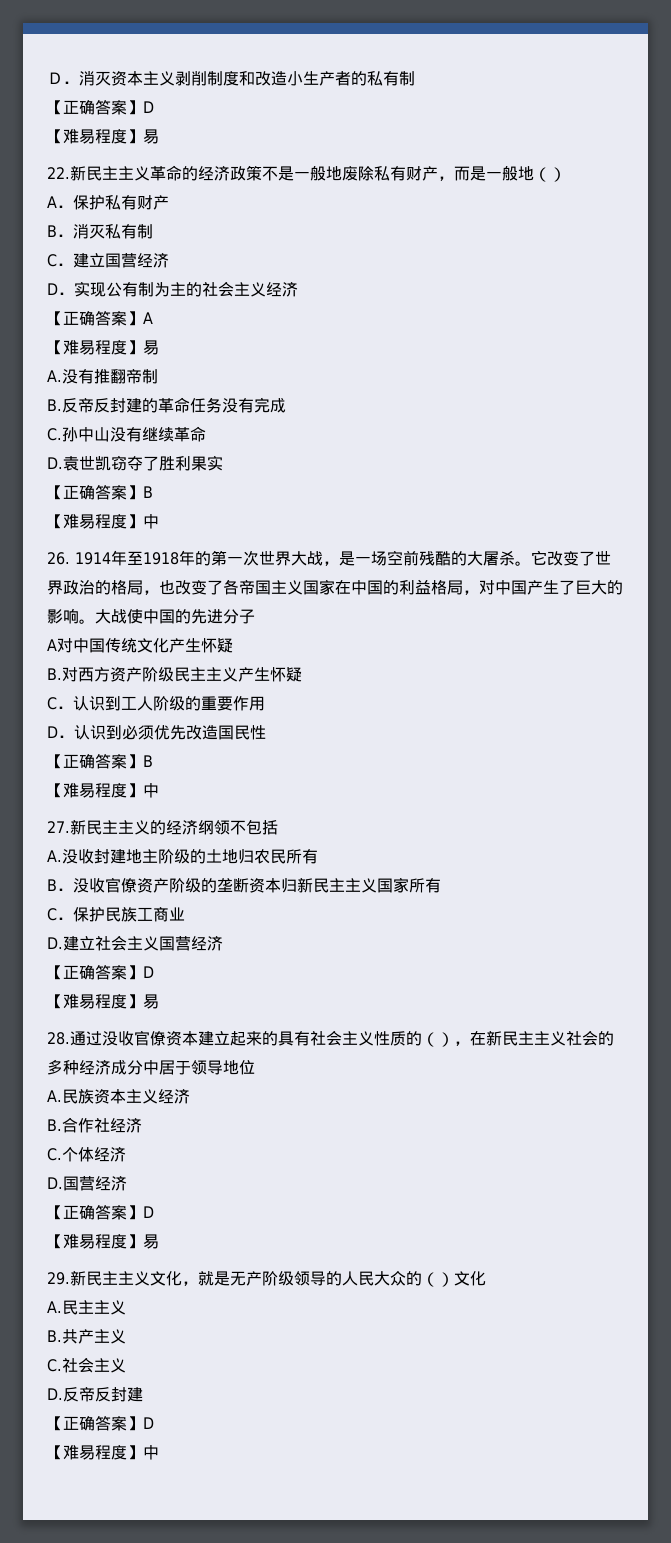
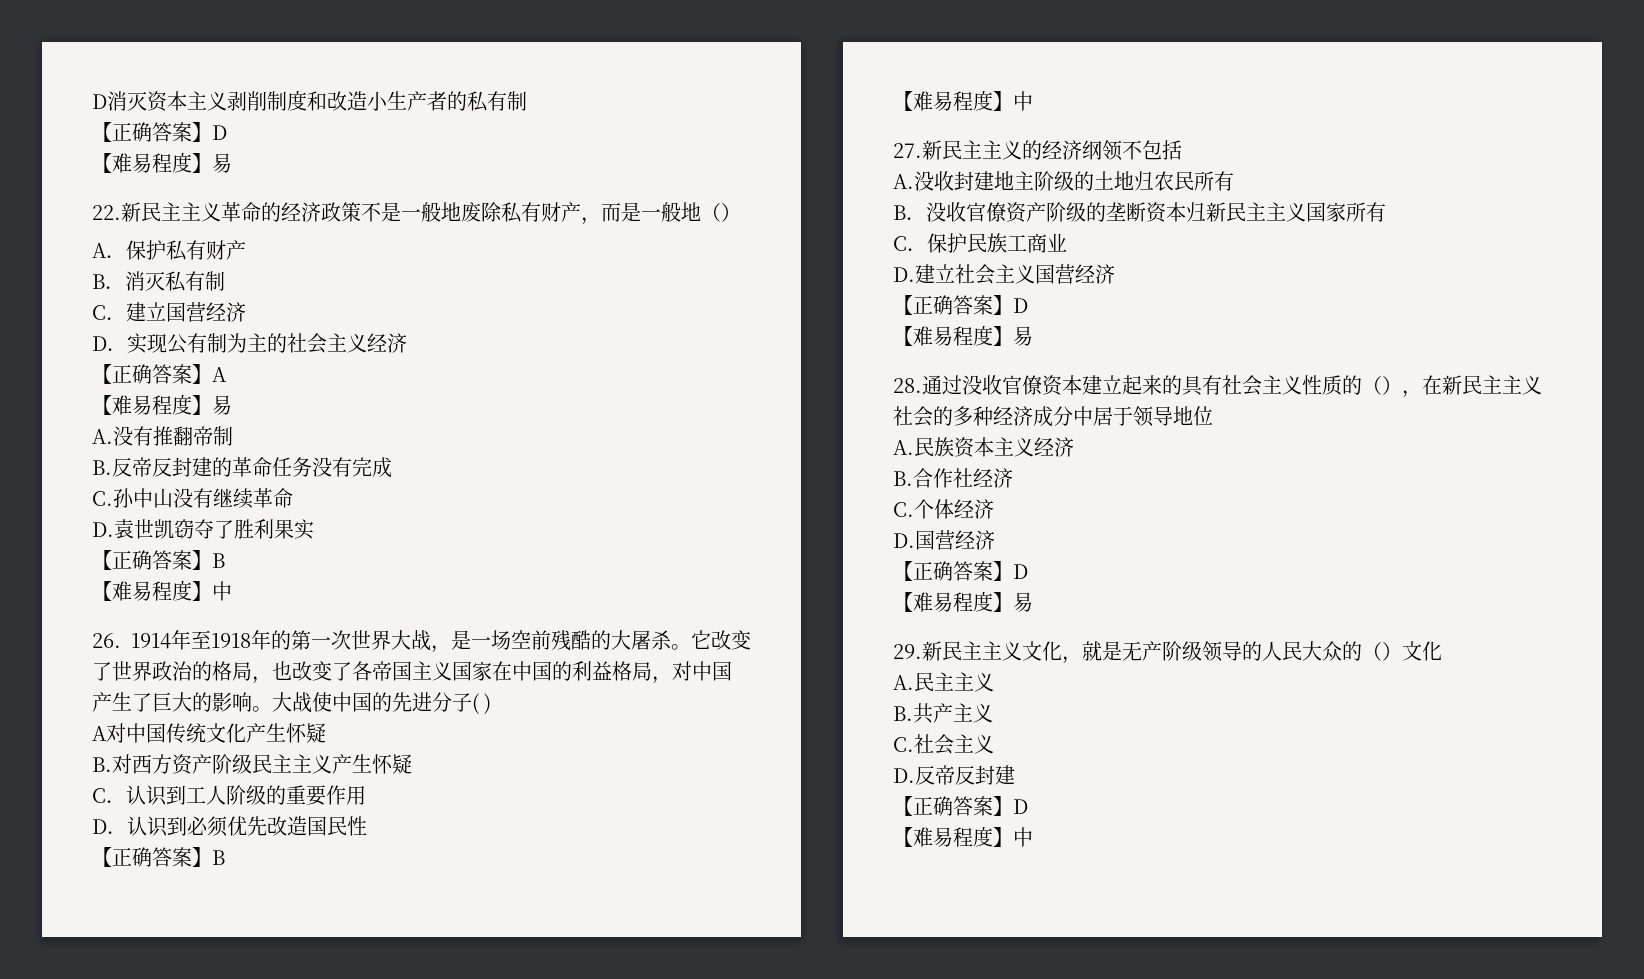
- Ｄ．消灭资本主义剥削制度和改造小生产者的私有制
+ D消灭资本主义剥削制度和改造小生产者的私有制
- 大战使中国的先进分子
+ 大战使中国的先进分子( )

